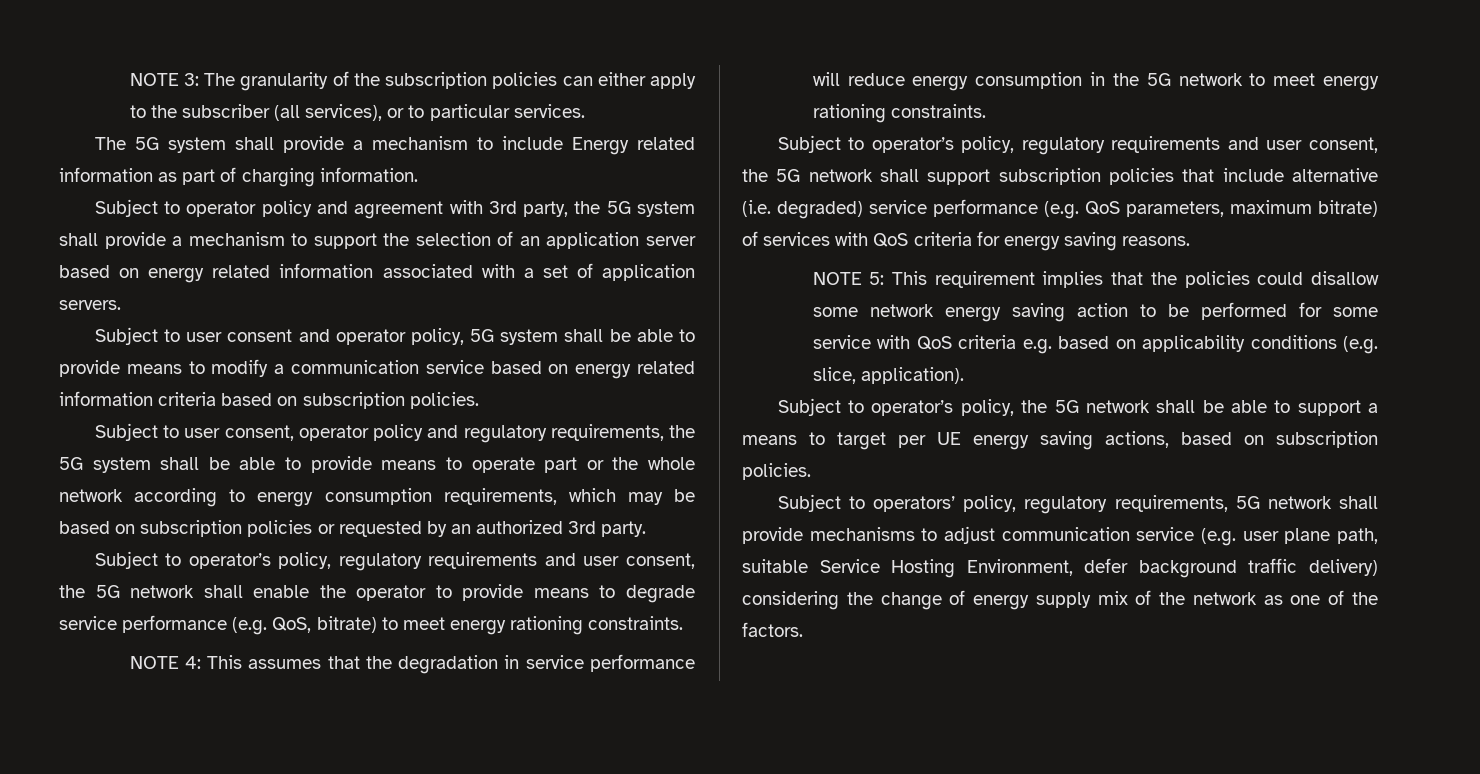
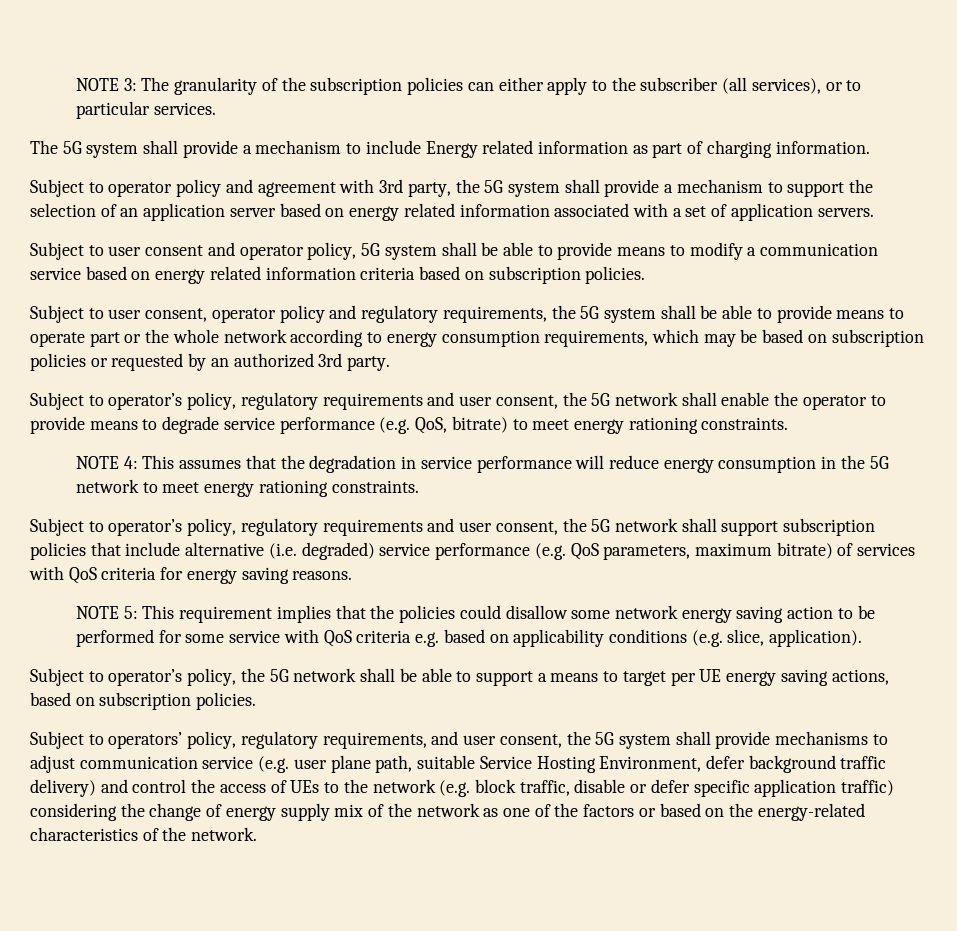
- Subject to operators’ policy, regulatory requirements, 5G network shall provide mechanisms to adjust communication service (e.g. user plane path, suitable Service Hosting Environment, defer background traffic delivery) considering the change of energy supply mix of the network as one of the factors.
+ Subject to operators’ policy, regulatory requirements, and user consent, the 5G system shall provide mechanisms to adjust communication service (e.g. user plane path, suitable Service Hosting Environment, defer background traffic delivery) and control the access of UEs to the network (e.g. block traffic, disable or defer specific application traffic) considering the change of energy supply mix of the network as one of the factors or based on the energy-related characteristics of the network.

